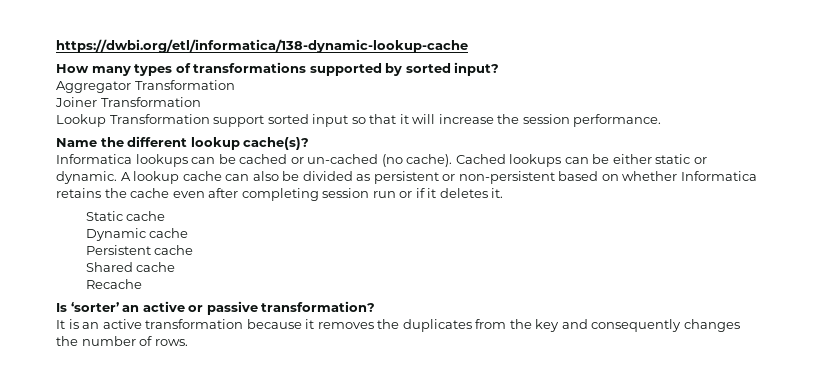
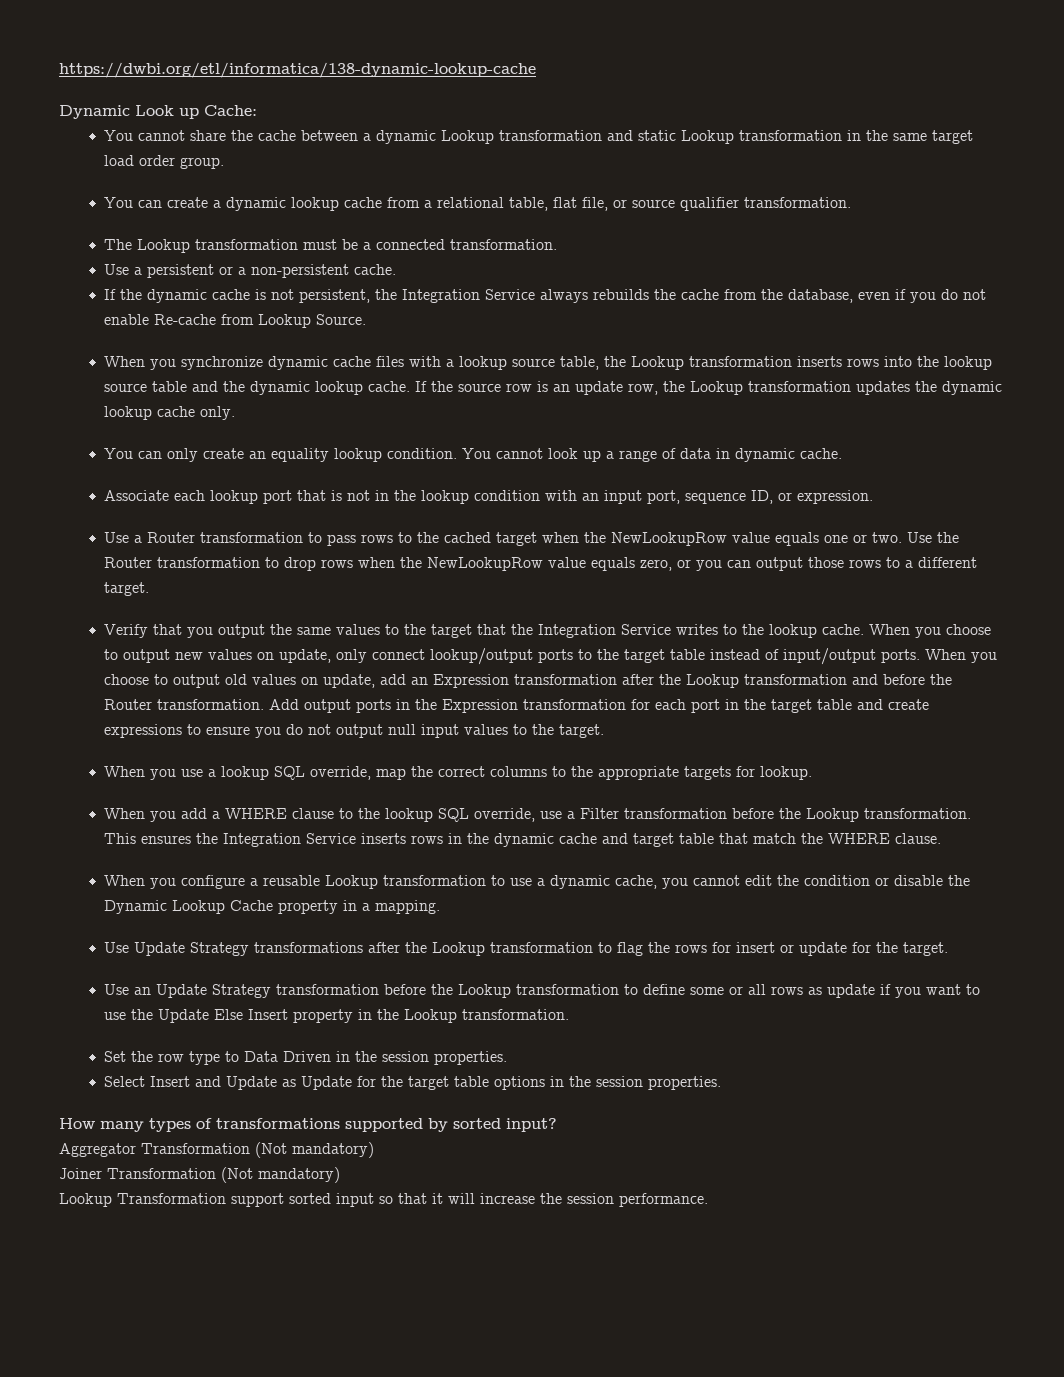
+ Dynamic Look up Cache:
+ You cannot share the cache between a dynamic Lookup transformation and static Lookup transformation in the same target load order group.
+ You can create a dynamic lookup cache from a relational table, flat file, or source qualifier transformation.
+ The Lookup transformation must be a connected transformation.
+ Use a persistent or a non-persistent cache.
+ If the dynamic cache is not persistent, the Integration Service always rebuilds the cache from the database, even if you do not enable Re-cache from Lookup Source.
+ When you synchronize dynamic cache files with a lookup source table, the Lookup transformation inserts rows into the lookup source table and the dynamic lookup cache. If the source row is an update row, the Lookup transformation updates the dynamic lookup cache only.
+ You can only create an equality lookup condition. You cannot look up a range of data in dynamic cache.
+ Associate each lookup port that is not in the lookup condition with an input port, sequence ID, or expression.
+ Use a Router transformation to pass rows to the cached target when the NewLookupRow value equals one or two. Use the Router transformation to drop rows when the NewLookupRow value equals zero, or you can output those rows to a different target.
+ Verify that you output the same values to the target that the Integration Service writes to the lookup cache. When you choose to output new values on update, only connect lookup/output ports to the target table instead of input/output ports. When you choose to output old values on update, add an Expression transformation after the Lookup transformation and before the Router transformation. Add output ports in the Expression transformation for each port in the target table and create expressions to ensure you do not output null input values to the target.
+ When you use a lookup SQL override, map the correct columns to the appropriate targets for lookup.
+ When you add a WHERE clause to the lookup SQL override, use a Filter transformation before the Lookup transformation. This ensures the Integration Service inserts rows in the dynamic cache and target table that match the WHERE clause.
+ When you configure a reusable Lookup transformation to use a dynamic cache, you cannot edit the condition or disable the Dynamic Lookup Cache property in a mapping.
+ Use Update Strategy transformations after the Lookup transformation to flag the rows for insert or update for the target.
+ Use an Update Strategy transformation before the Lookup transformation to define some or all rows as update if you want to use the Update Else Insert property in the Lookup transformation.
+ Set the row type to Data Driven in the session properties.
+ Select Insert and Update as Update for the target table options in the session properties.
- Aggregator Transformation
+ Aggregator Transformation (Not mandatory)
- Joiner Transformation
+ Joiner Transformation (Not mandatory)
- Name the different lookup cache(s)?
- Informatica lookups can be cached or un-cached (no cache). Cached lookups can be either static or dynamic. A lookup cache can also be divided as persistent or non-persistent based on whether Informatica retains the cache even after completing session run or if it deletes it.
- Static cache
- Dynamic cache
- Persistent cache
- Shared cache
- Recache
- Is ‘sorter’ an active or passive transformation?
- It is an active transformation because it removes the duplicates from the key and consequently changes the number of rows.

